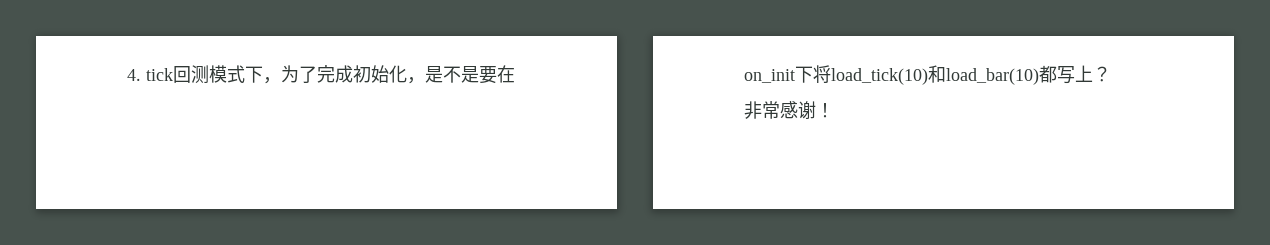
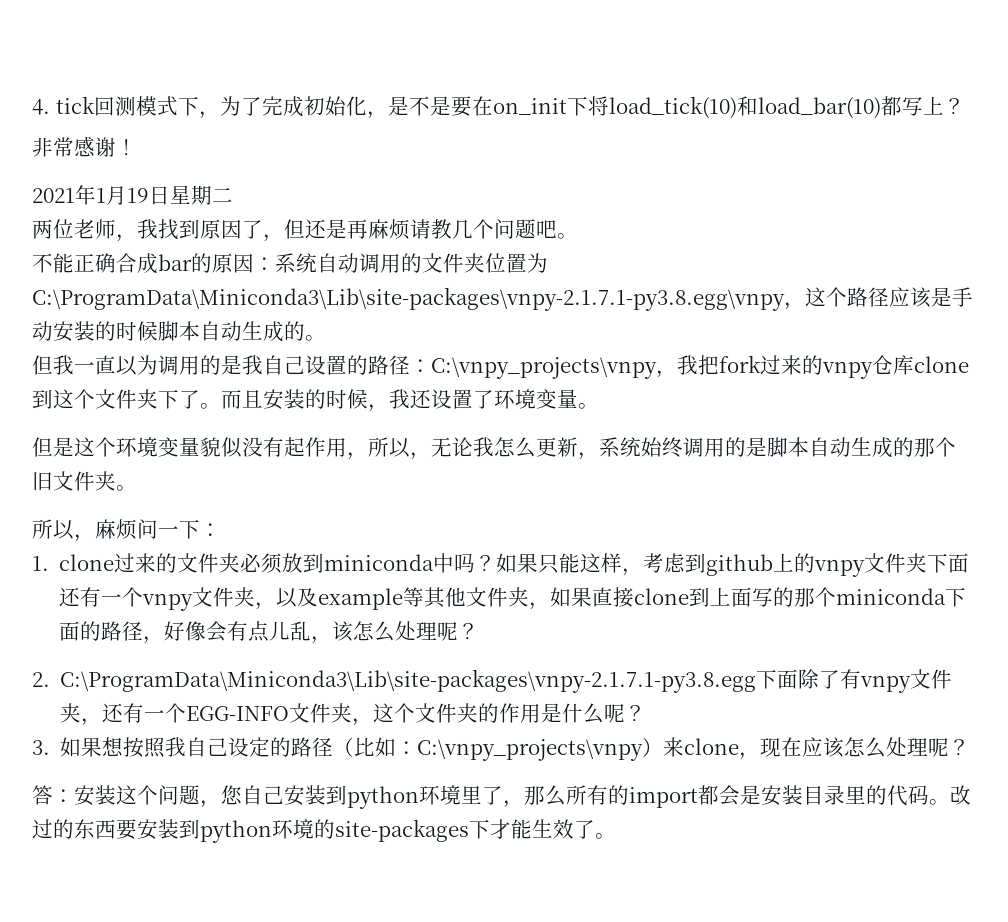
+ 2021年1月19日星期二
+ 两位老师，我找到原因了，但还是再麻烦请教几个问题吧。
+ 不能正确合成bar的原因：系统自动调用的文件夹位置为C:\ProgramData\Miniconda3\Lib\site-packages\vnpy-2.1.7.1-py3.8.egg\vnpy，这个路径应该是手动安装的时候脚本自动生成的。
+ 但我一直以为调用的是我自己设置的路径：C:\vnpy_projects\vnpy，我把fork过来的vnpy仓库clone到这个文件夹下了。而且安装的时候，我还设置了环境变量。
+ 但是这个环境变量貌似没有起作用，所以，无论我怎么更新，系统始终调用的是脚本自动生成的那个旧文件夹。
+ 所以，麻烦问一下：
+ 1. clone过来的文件夹必须放到miniconda中吗？如果只能这样，考虑到github上的vnpy文件夹下面还有一个vnpy文件夹，以及example等其他文件夹，如果直接clone到上面写的那个miniconda下面的路径，好像会有点儿乱，该怎么处理呢？
+ 2. C:\ProgramData\Miniconda3\Lib\site-packages\vnpy-2.1.7.1-py3.8.egg下面除了有vnpy文件夹，还有一个EGG-INFO文件夹，这个文件夹的作用是什么呢？
+ 3.如果想按照我自己设定的路径（比如：C:\vnpy_projects\vnpy）来clone，现在应该怎么处理呢？
+ 答：安装这个问题，您自己安装到python环境里了，那么所有的import都会是安装目录里的代码。改过的东西要安装到python环境的site-packages下才能生效了。

